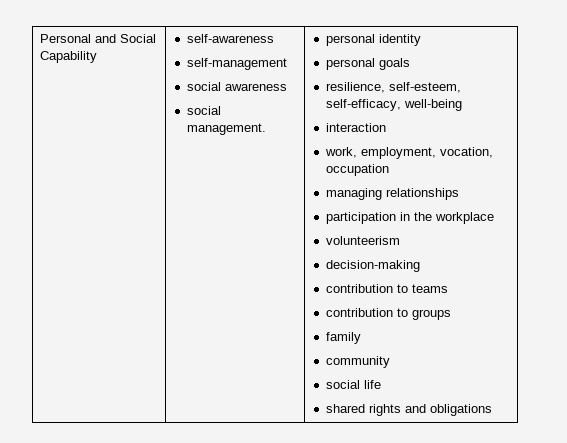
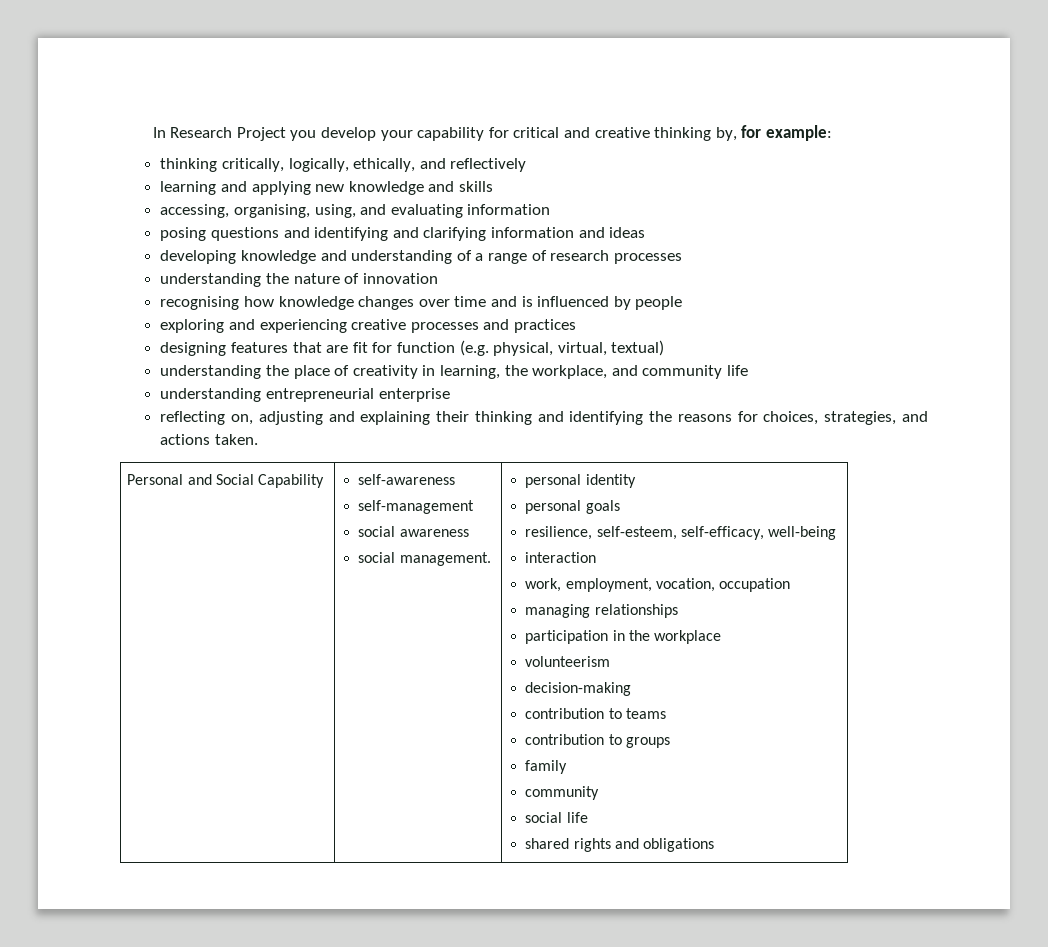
+ In Research Project you develop your capability for critical and creative thinking by, for example:
+ thinking critically, logically, ethically, and reflectively
+ learning and applying new knowledge and skills
+ accessing, organising, using, and evaluating information
+ posing questions and identifying and clarifying information and ideas
+ developing knowledge and understanding of a range of research processes
+ understanding the nature of innovation
+ recognising how knowledge changes over time and is influenced by people
+ exploring and experiencing creative processes and practices
+ designing features that are fit for function (e.g. physical, virtual, textual)
+ understanding the place of creativity in learning, the workplace, and community life
+ understanding entrepreneurial enterprise
+ reflecting on, adjusting and explaining their thinking and identifying the reasons for choices, strategies, and actions taken.

